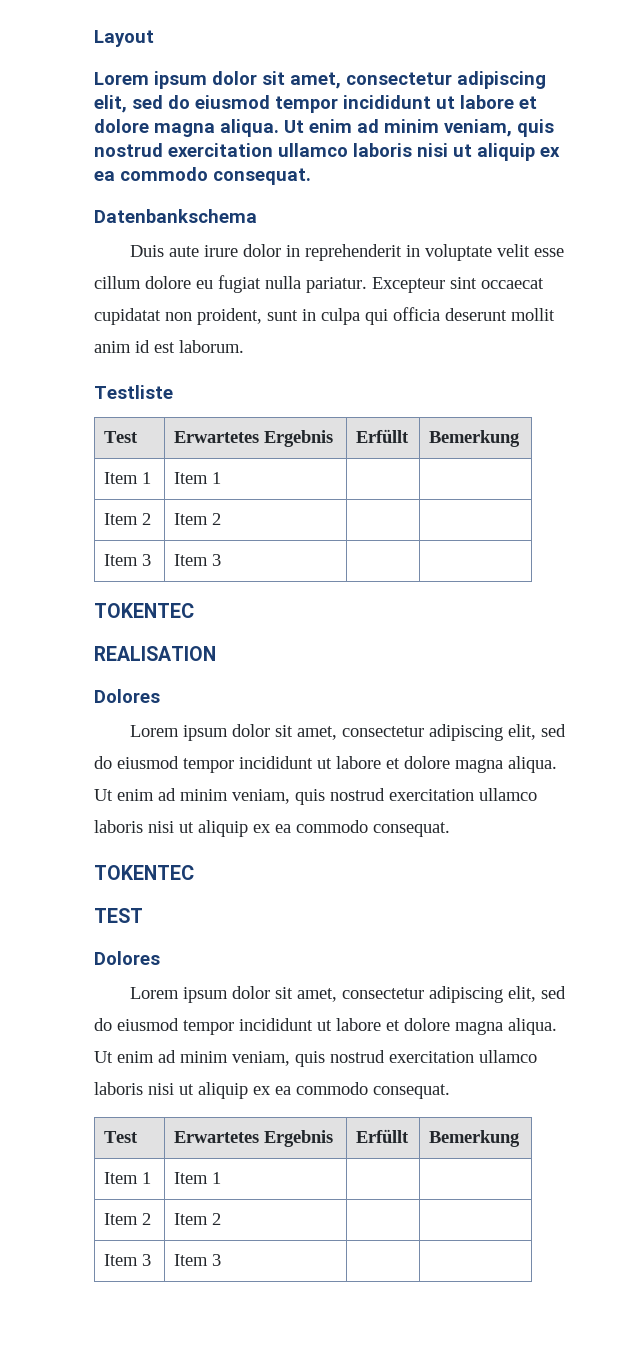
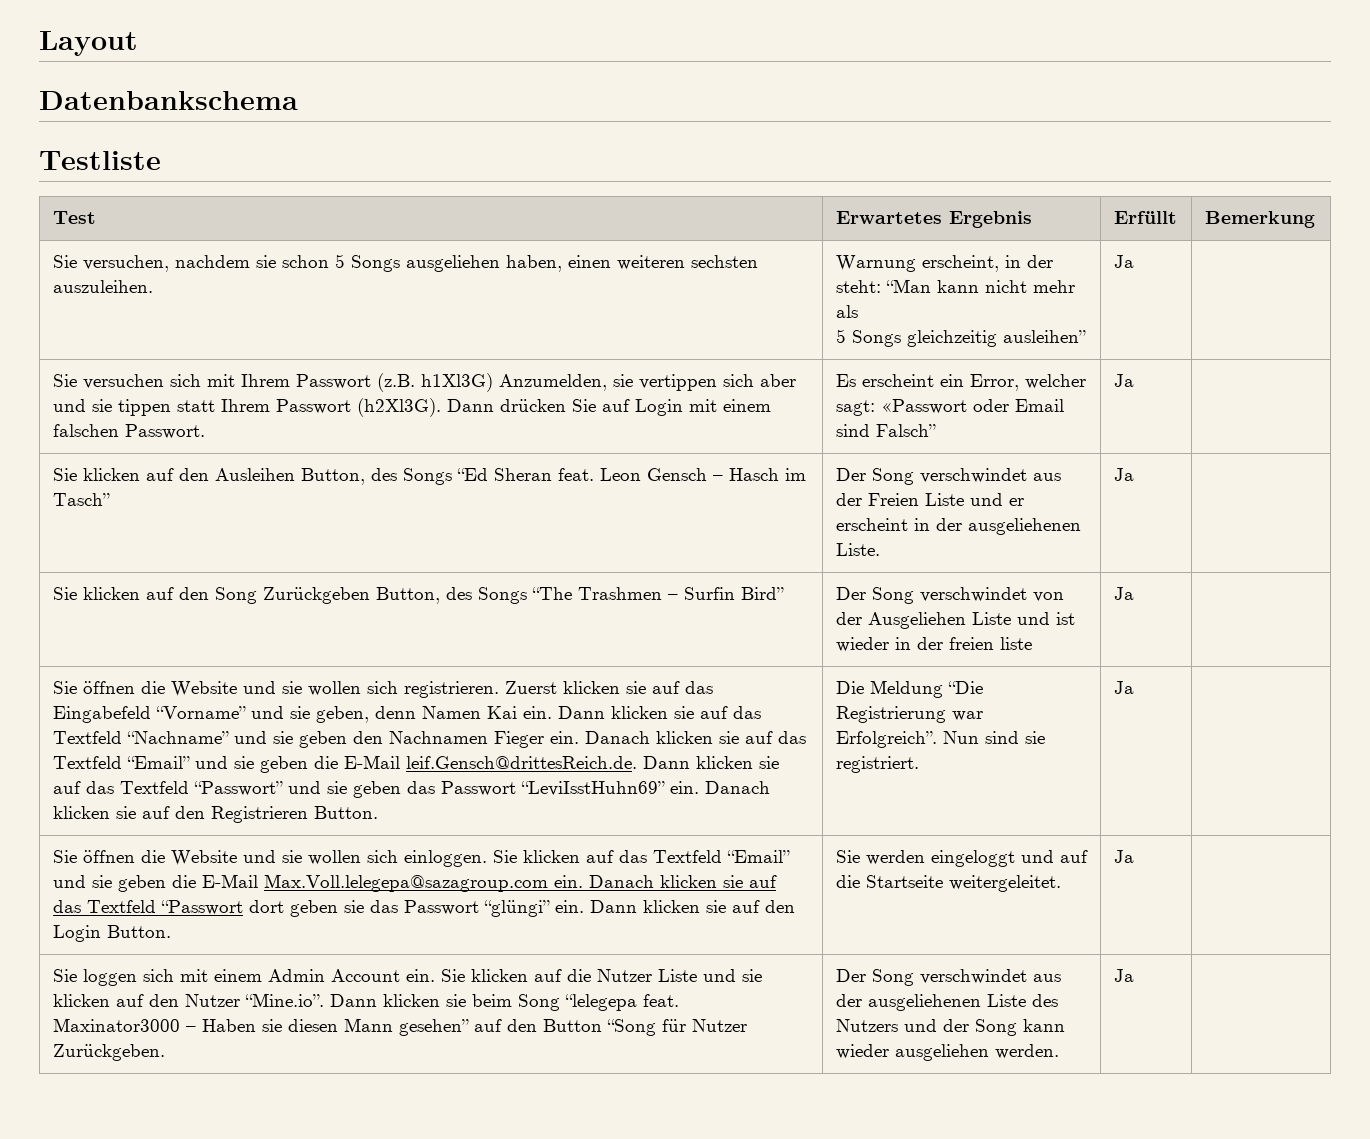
  Layout
- Lorem ipsum dolor sit amet, consectetur adipiscing elit, sed do eiusmod tempor incididunt ut labore et dolore magna aliqua. Ut enim ad minim veniam, quis nostrud exercitation ullamco laboris nisi ut aliquip ex ea commodo consequat.
  Datenbankschema
- Duis aute irure dolor in reprehenderit in voluptate velit esse cillum dolore eu fugiat nulla pariatur. Excepteur sint occaecat cupidatat non proident, sunt in culpa qui officia deserunt mollit anim id est laborum.
  Testliste
  Test | Erwartetes Ergebnis | Erfüllt | Bemerkung
- Item 1 | Item 1 | |
- Item 2 | Item 2 | |
- Item 3 | Item 3 | |
- TOKENTEC
- REALISATION
- Dolores
- Lorem ipsum dolor sit amet, consectetur adipiscing elit, sed do eiusmod tempor incididunt ut labore et dolore magna aliqua. Ut enim ad minim veniam, quis nostrud exercitation ullamco laboris nisi ut aliquip ex ea commodo consequat.
- TOKENTEC
- TEST
- Dolores
- Lorem ipsum dolor sit amet, consectetur adipiscing elit, sed do eiusmod tempor incididunt ut labore et dolore magna aliqua. Ut enim ad minim veniam, quis nostrud exercitation ullamco laboris nisi ut aliquip ex ea commodo consequat.
- Test | Erwartetes Ergebnis | Erfüllt | Bemerkung
- Item 1 | Item 1 | |
- Item 2 | Item 2 | |
- Item 3 | Item 3 | |
+ Sie versuchen, nachdem sie schon 5 Songs ausgeliehen haben, einen weiteren sechsten auszuleihen. | Warnung erscheint, in der steht: “Man kann nicht mehr als
+ 5 Songs gleichzeitig ausleihen” | Ja |
+ Sie versuchen sich mit Ihrem Passwort (z.B. h1Xl3G) Anzumelden, sie vertippen sich aber und sie tippen statt Ihrem Passwort (h2Xl3G). Dann drücken Sie auf Login mit einem falschen Passwort. | Es erscheint ein Error, welcher sagt: «Passwort oder Email sind Falsch” | Ja |
+ Sie klicken auf den Ausleihen Button, des Songs “Ed Sheran feat. Leon Gensch – Hasch im Tasch” | Der Song verschwindet aus der Freien Liste und er erscheint in der ausgeliehenen Liste. | Ja |
+ Sie klicken auf den Song Zurückgeben Button, des Songs “The Trashmen – Surfin Bird” | Der Song verschwindet von der Ausgeliehen Liste und ist wieder in der freien liste | Ja |
+ Sie öffnen die Website und sie wollen sich registrieren. Zuerst klicken sie auf das Eingabefeld “Vorname” und sie geben, denn Namen Kai ein. Dann klicken sie auf das Textfeld “Nachname” und sie geben den Nachnamen Fieger ein. Danach klicken sie auf das Textfeld “Email” und sie geben die E-Mail leif.Gensch@drittesReich.de. Dann klicken sie auf das Textfeld “Passwort” und sie geben das Passwort “LeviIsstHuhn69” ein. Danach klicken sie auf den Registrieren Button. | Die Meldung “Die Registrierung war Erfolgreich”. Nun sind sie registriert. | Ja |
+ Sie öffnen die Website und sie wollen sich einloggen. Sie klicken auf das Textfeld “Email” und sie geben die E-Mail Max.Voll.lelegepa@sazagroup.com ein. Danach klicken sie auf das Textfeld “Passwort dort geben sie das Passwort “glüngi” ein. Dann klicken sie auf den Login Button. | Sie werden eingeloggt und auf die Startseite weitergeleitet. | Ja |
+ Sie loggen sich mit einem Admin Account ein. Sie klicken auf die Nutzer Liste und sie klicken auf den Nutzer “Mine.io”. Dann klicken sie beim Song “lelegepa feat. Maxinator3000 – Haben sie diesen Mann gesehen” auf den Button “Song für Nutzer Zurückgeben. | Der Song verschwindet aus der ausgeliehenen Liste des Nutzers und der Song kann wieder ausgeliehen werden. | Ja

